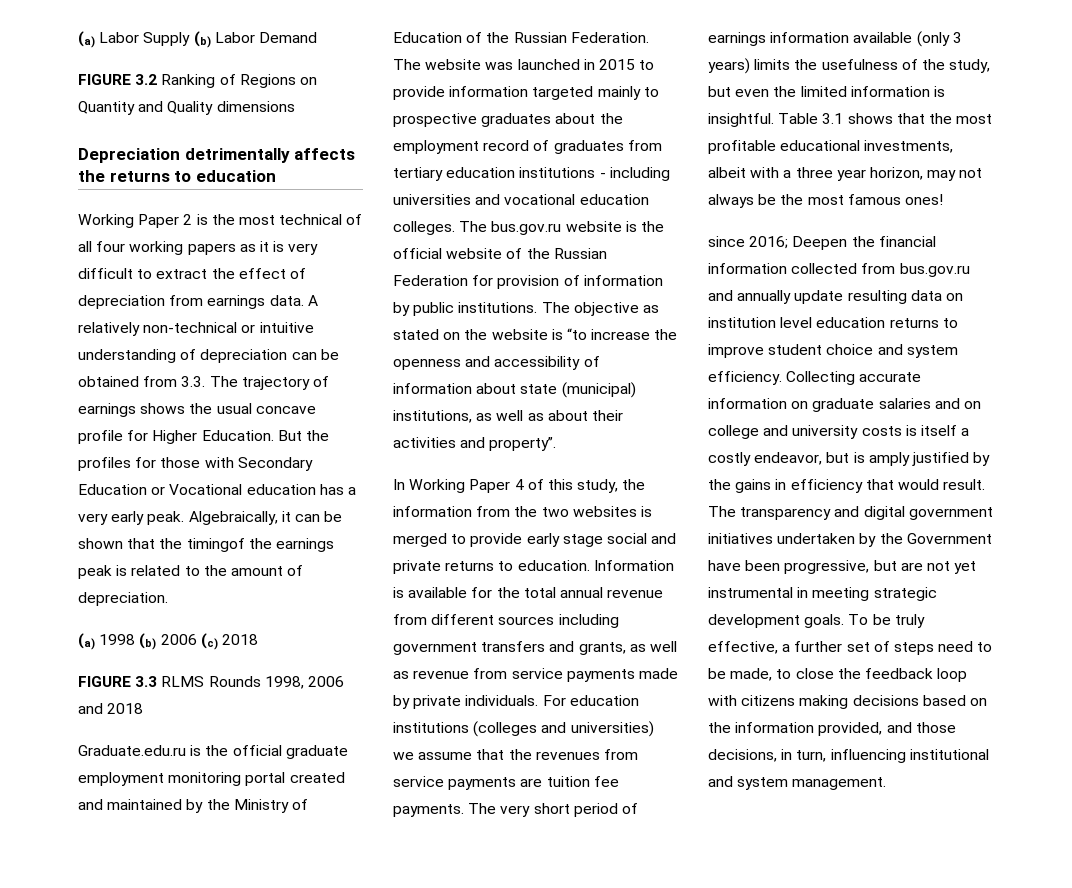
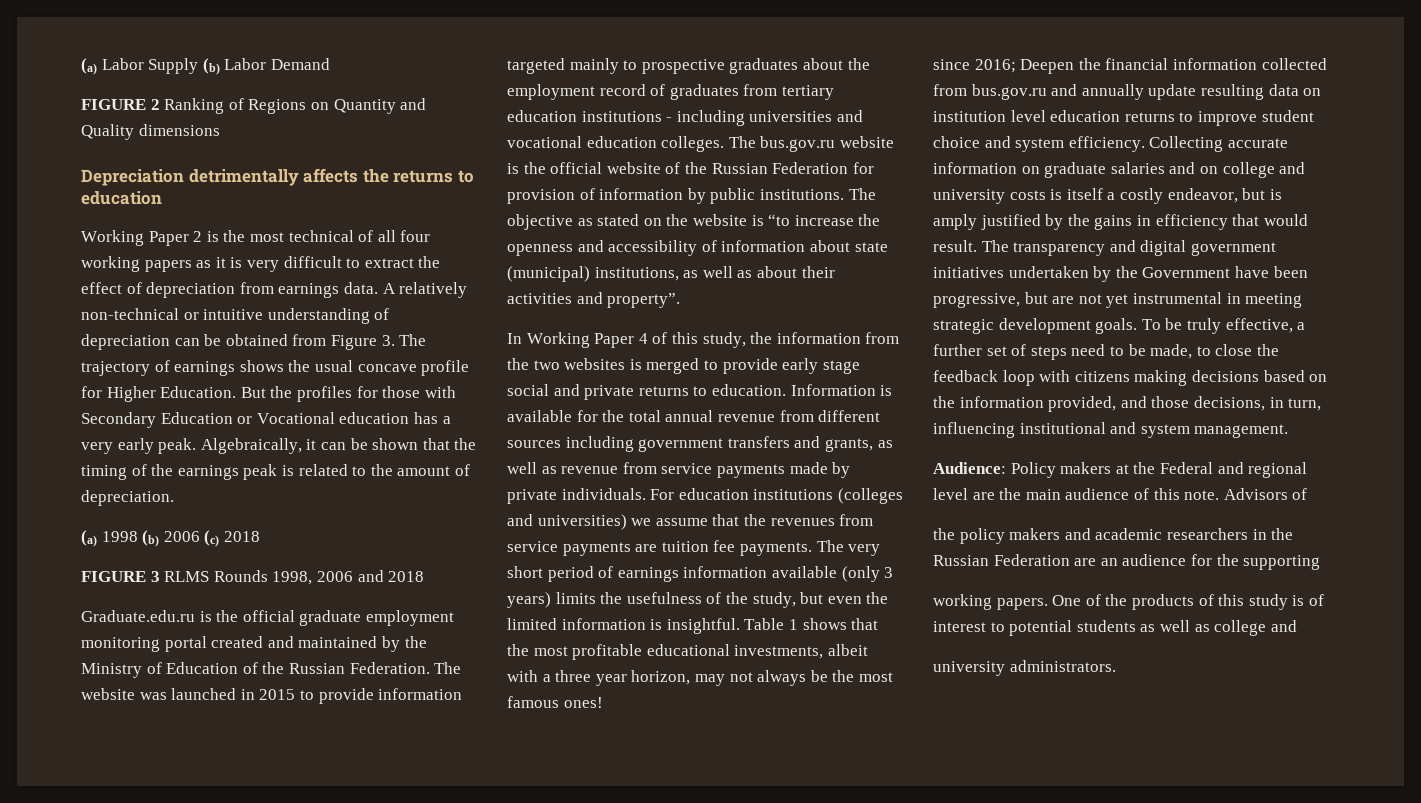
- FIGURE 3.2 Ranking of Regions on Quantity and Quality dimensions
+ FIGURE 2 Ranking of Regions on Quantity and Quality dimensions
- A relatively non-technical or intuitive understanding of depreciation can be obtained from 3.3. The trajectory of earnings shows the usual concave profile for Higher Education.
+ A relatively non-technical or intuitive understanding of depreciation can be obtained from Figure 3. The trajectory of earnings shows the usual concave profile for Higher Education.
- Algebraically, it can be shown that the timingof the earnings peak is related to the amount of depreciation.
+ Algebraically, it can be shown that the timing of the earnings peak is related to the amount of depreciation.
- FIGURE 3.3 RLMS Rounds 1998, 2006 and 2018
+ FIGURE 3 RLMS Rounds 1998, 2006 and 2018
- Table 3.1 shows that the most profitable educational investments, albeit with a three year horizon, may not always be the most famous ones!
+ Table 1 shows that the most profitable educational investments, albeit with a three year horizon, may not always be the most famous ones!
+ Audience: Policy makers at the Federal and regional level are the main audience of this note. Advisors of
+ the policy makers and academic researchers in the Russian Federation are an audience for the supporting
+ working papers. One of the products of this study is of interest to potential students as well as college and
+ university administrators.

